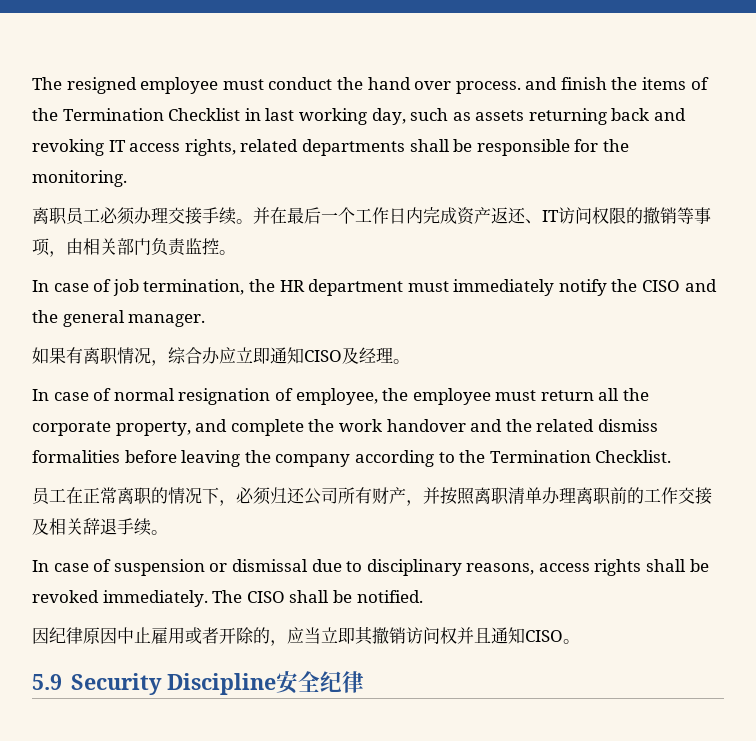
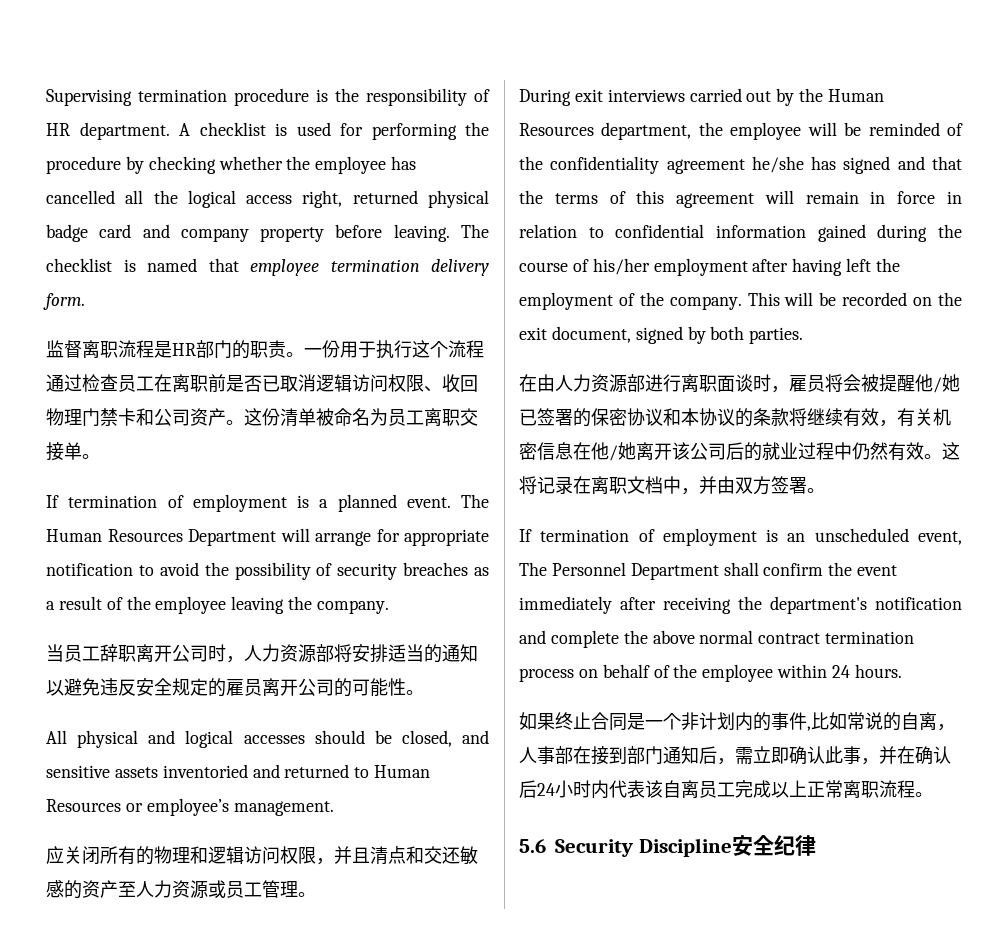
- The resigned employee must conduct the hand over process. and finish the items of the Termination Checklist in last working day, such as assets returning back and revoking IT access rights, related departments shall be responsible for the monitoring.
- 离职员工必须办理交接手续。并在最后一个工作日内完成资产返还、IT访问权限的撤销等事项，由相关部门负责监控。
- In case of job termination, the HR department must immediately notify the CISO and the general manager.
- 如果有离职情况，综合办应立即通知CISO及经理。
- In case of normal resignation of employee, the employee must return all the corporate property, and complete the work handover and the related dismiss formalities before leaving the company according to the Termination Checklist.
- 员工在正常离职的情况下，必须归还公司所有财产，并按照离职清单办理离职前的工作交接及相关辞退手续。
- In case of suspension or dismissal due to disciplinary reasons, access rights shall be revoked immediately. The CISO shall be notified.
- 因纪律原因中止雇用或者开除的，应当立即其撤销访问权并且通知CISO。
- 5.9 Security Discipline安全纪律
+ Supervising termination procedure is the responsibility of HR department. A checklist is used for performing the procedure by checking whether the employee has cancelled all the logical access right, returned physical badge card and company property before leaving. The checklist is named that employee termination delivery form.
+ 监督离职流程是HR部门的职责。一份用于执行这个流程通过检查员工在离职前是否已取消逻辑访问权限、收回物理门禁卡和公司资产。这份清单被命名为员工离职交接单。
+ If termination of employment is a planned event. The Human Resources Department will arrange for appropriate notification to avoid the possibility of security breaches as a result of the employee leaving the company.
+ 当员工辞职离开公司时，人力资源部将安排适当的通知以避免违反安全规定的雇员离开公司的可能性。
+ All physical and logical accesses should be closed, and sensitive assets inventoried and returned to Human Resources or employee’s management.
+ 应关闭所有的物理和逻辑访问权限，并且清点和交还敏感的资产至人力资源或员工管理。
+ During exit interviews carried out by the Human Resources department, the employee will be reminded of the confidentiality agreement he/she has signed and that the terms of this agreement will remain in force in relation to confidential information gained during the course of his/her employment after having left the employment of the company. This will be recorded on the exit document, signed by both parties.
+ 在由人力资源部进行离职面谈时，雇员将会被提醒他/她已签署的保密协议和本协议的条款将继续有效，有关机密信息在他/她离开该公司后的就业过程中仍然有效。这将记录在离职文档中，并由双方签署。
+ If termination of employment is an unscheduled event, The Personnel Department shall confirm the event immediately after receiving the department's notification and complete the above normal contract termination process on behalf of the employee within 24 hours.
+ 如果终止合同是一个非计划内的事件,比如常说的自离，人事部在接到部门通知后，需立即确认此事，并在确认后24小时内代表该自离员工完成以上正常离职流程。
+ 5.6 Security Discipline安全纪律

